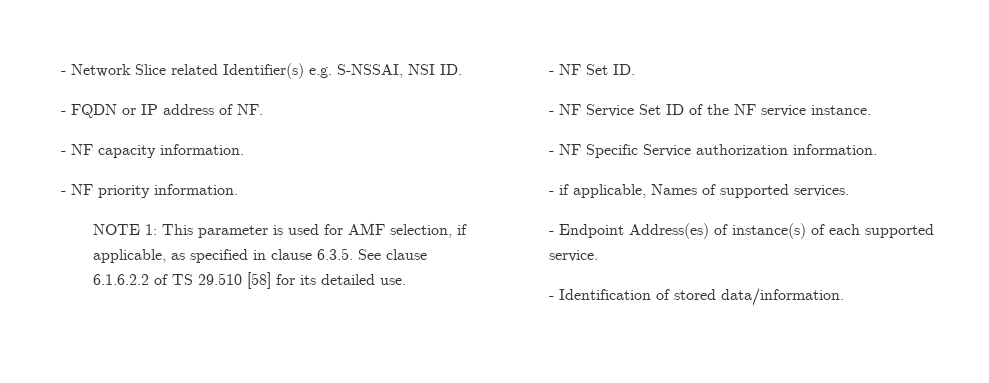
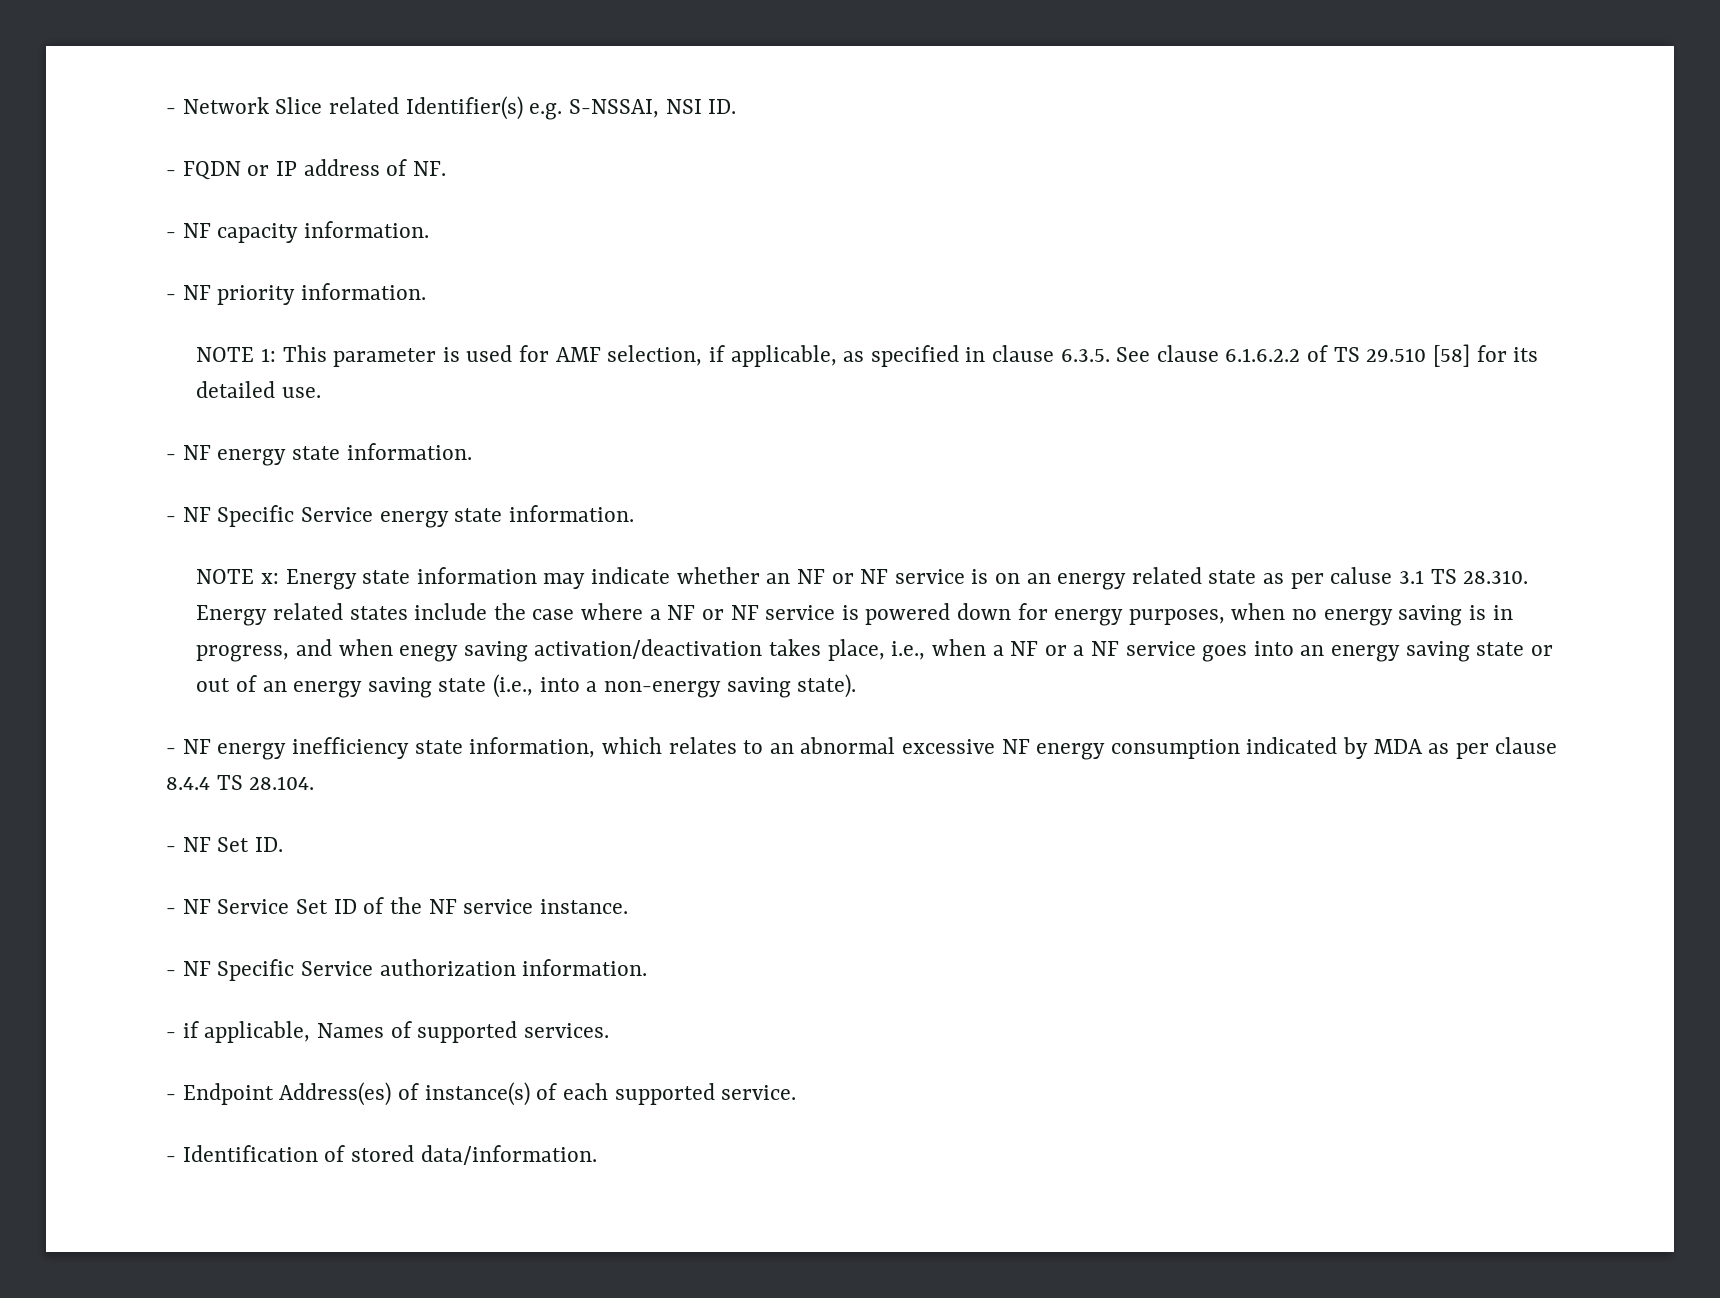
+ - NF energy state information.
+ - NF Specific Service energy state information.
+ NOTE x: Energy state information may indicate whether an NF or NF service is on an energy related state as per caluse 3.1 TS 28.310. Energy related states include the case where a NF or NF service is powered down for energy purposes, when no energy saving is in progress, and when enegy saving activation/deactivation takes place, i.e., when a NF or a NF service goes into an energy saving state or out of an energy saving state (i.e., into a non-energy saving state).
+ - NF energy inefficiency state information, which relates to an abnormal excessive NF energy consumption indicated by MDA as per clause 8.4.4 TS 28.104.

